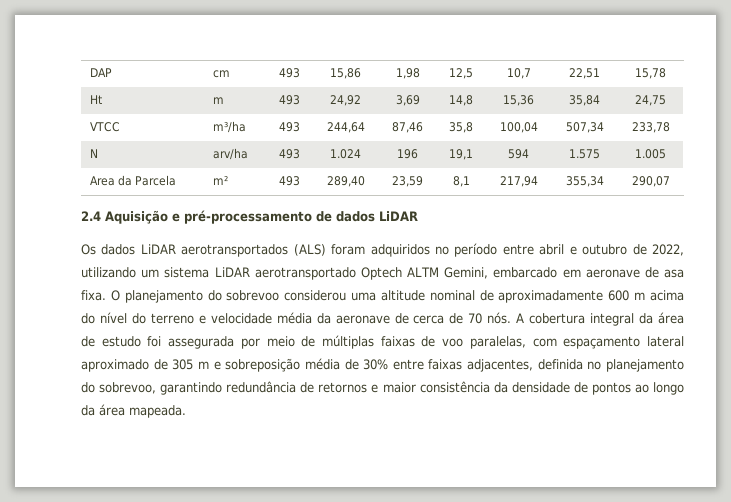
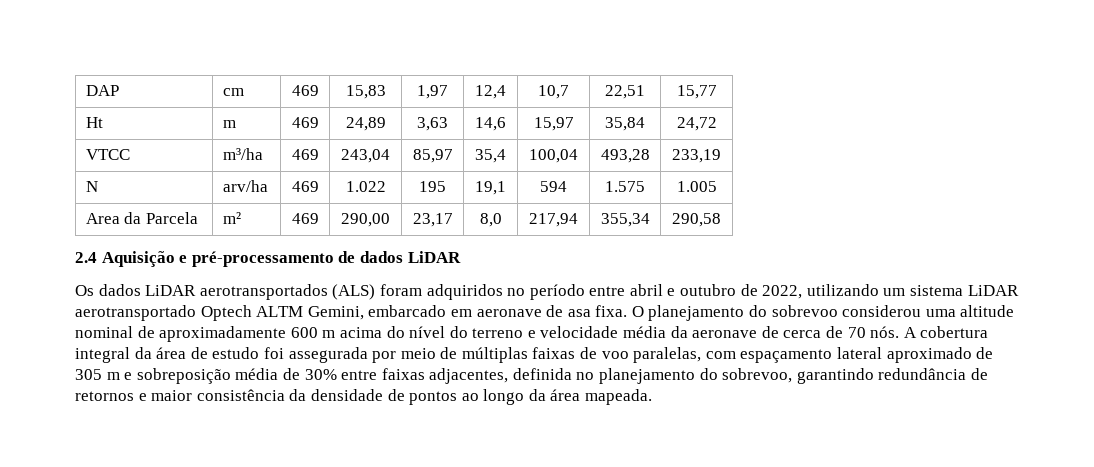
- DAP | cm | 493 | 15,86 | 1,98 | 12,5 | 10,7 | 22,51 | 15,78
+ DAP | cm | 469 | 15,83 | 1,97 | 12,4 | 10,7 | 22,51 | 15,77
- Ht | m | 493 | 24,92 | 3,69 | 14,8 | 15,36 | 35,84 | 24,75
+ Ht | m | 469 | 24,89 | 3,63 | 14,6 | 15,97 | 35,84 | 24,72
- VTCC | m³/ha | 493 | 244,64 | 87,46 | 35,8 | 100,04 | 507,34 | 233,78
+ VTCC | m³/ha | 469 | 243,04 | 85,97 | 35,4 | 100,04 | 493,28 | 233,19
- N | arv/ha | 493 | 1.024 | 196 | 19,1 | 594 | 1.575 | 1.005
+ N | arv/ha | 469 | 1.022 | 195 | 19,1 | 594 | 1.575 | 1.005
- Area da Parcela | m² | 493 | 289,40 | 23,59 | 8,1 | 217,94 | 355,34 | 290,07
+ Area da Parcela | m² | 469 | 290,00 | 23,17 | 8,0 | 217,94 | 355,34 | 290,58

